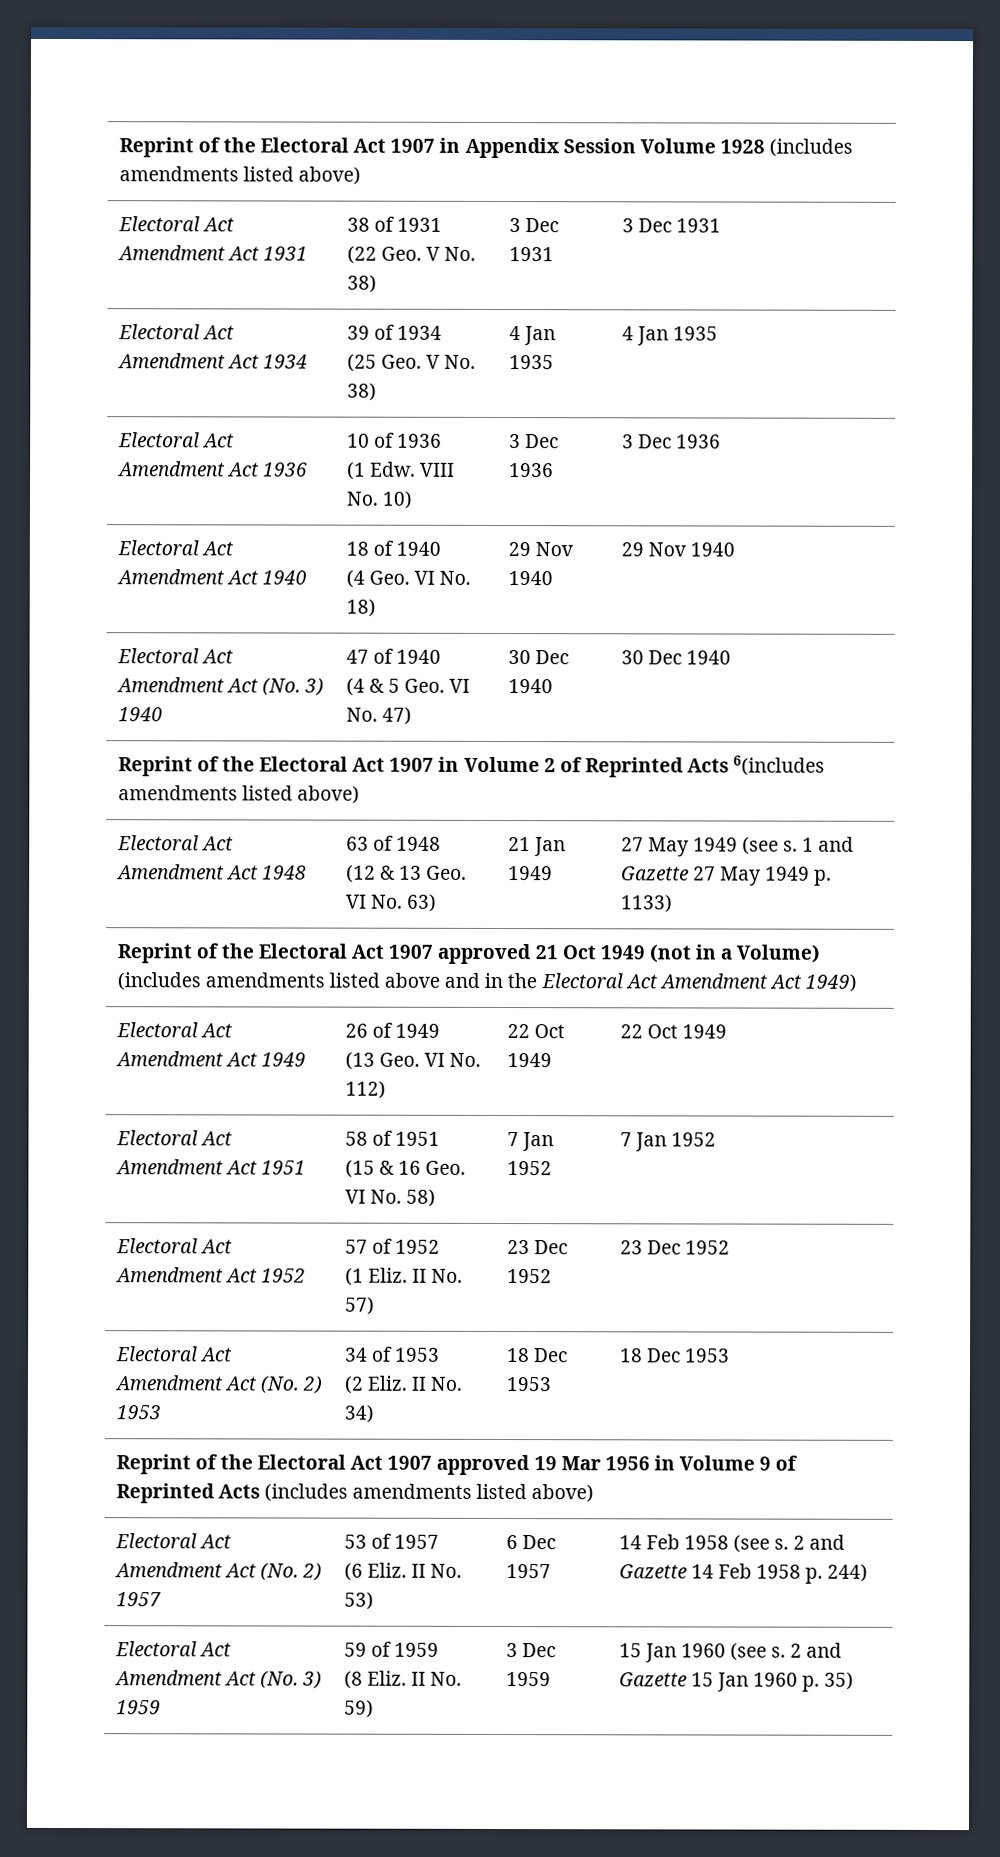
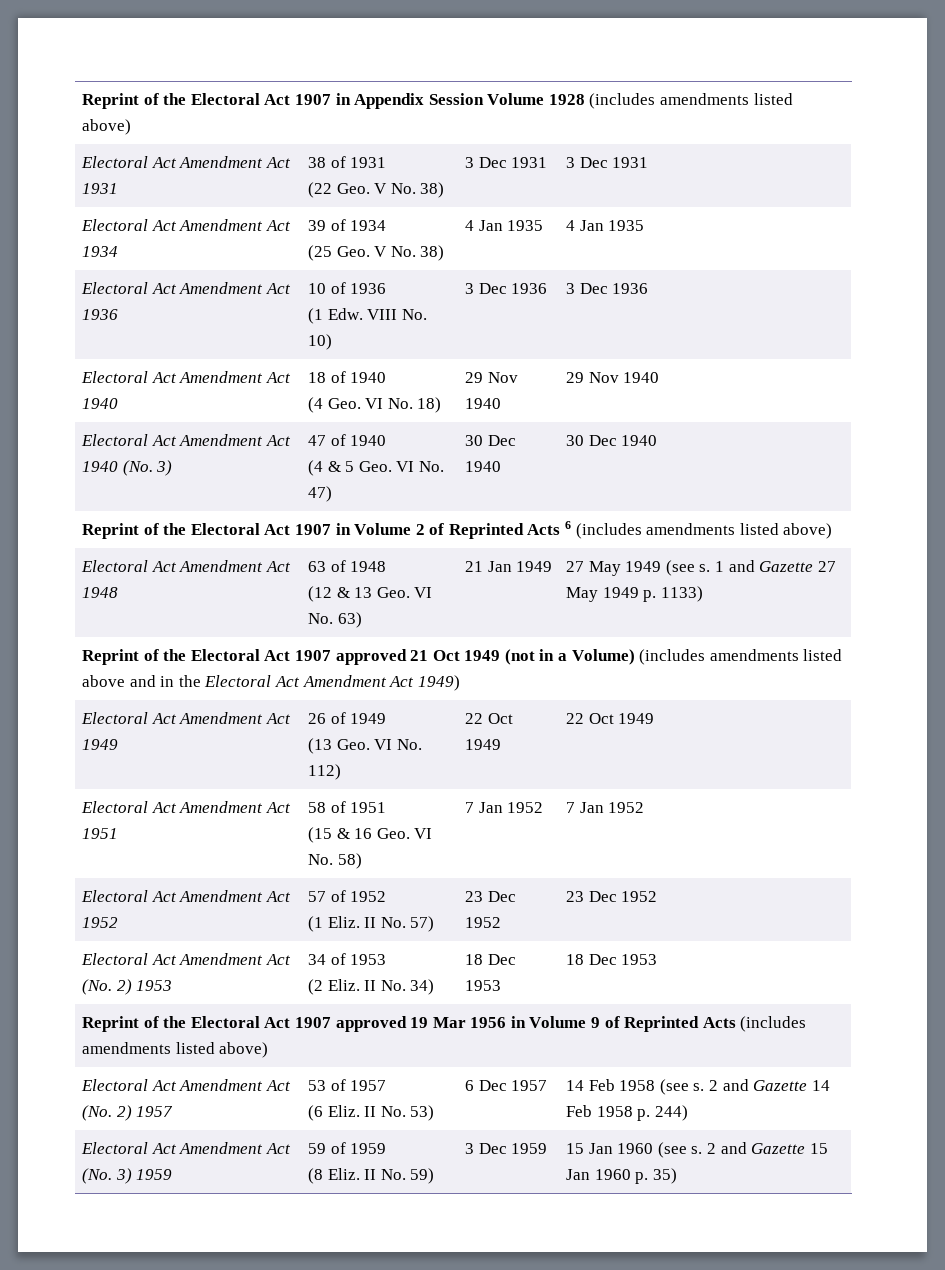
- Electoral Act Amendment Act (No. 3) 1940 | 47 of 1940
+ Electoral Act Amendment Act 1940 (No. 3) | 47 of 1940
- Reprint of the Electoral Act 1907 in Volume 2 of Reprinted Acts 6(includes amendments listed above)
+ Reprint of the Electoral Act 1907 in Volume 2 of Reprinted Acts 6 (includes amendments listed above)

